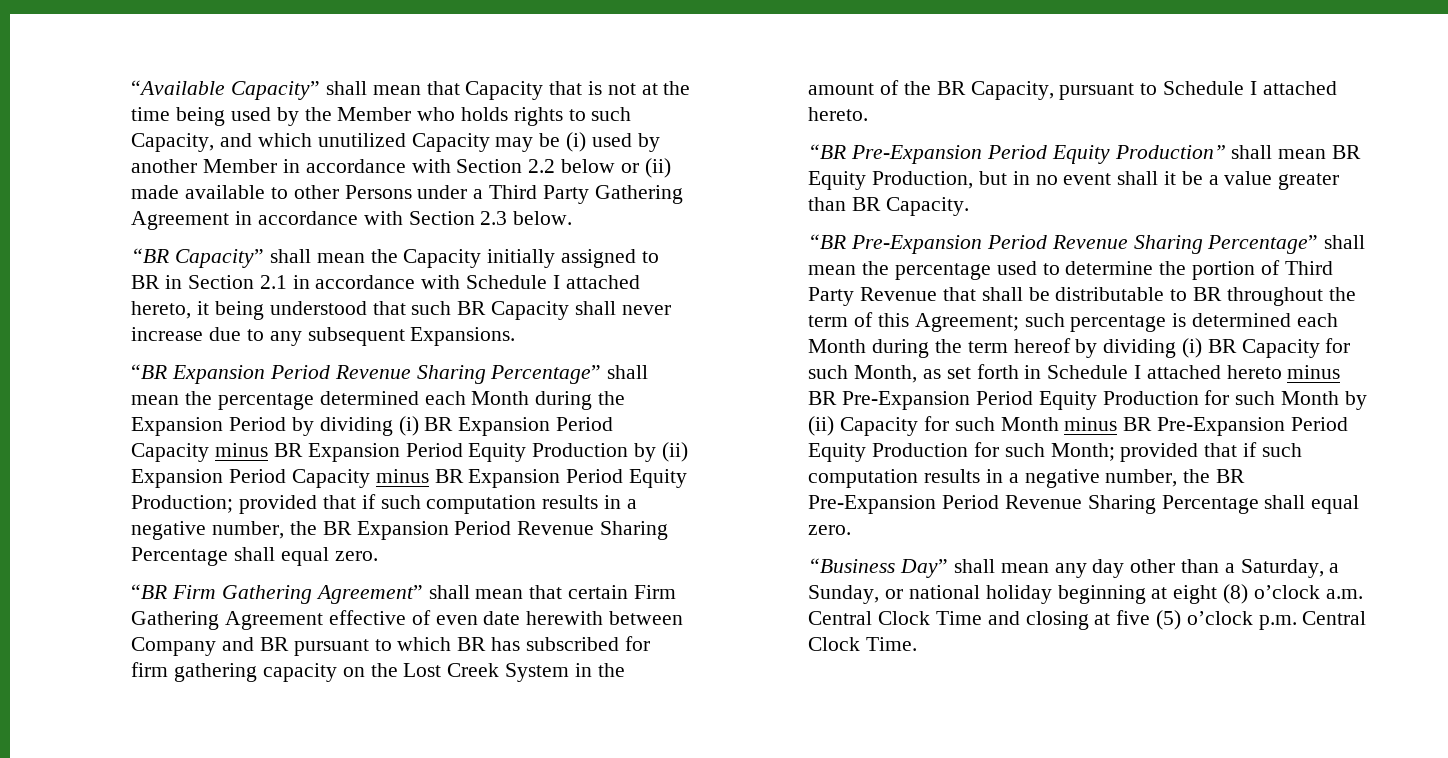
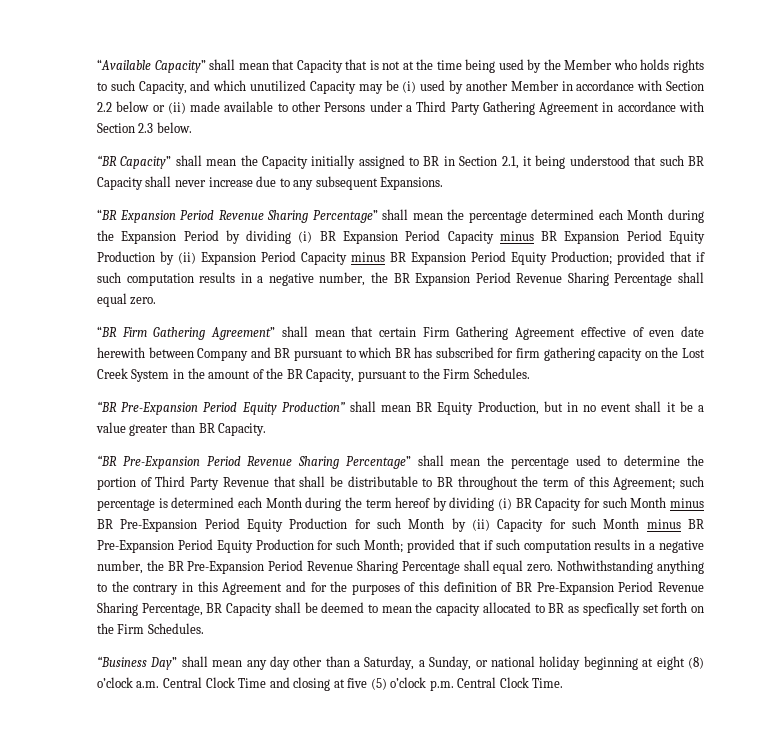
- “BR Capacity” shall mean the Capacity initially assigned to BR in Section 2.1 in accordance with Schedule I attached hereto, it being understood that such BR Capacity shall never increase due to any subsequent Expansions.
+ “BR Capacity” shall mean the Capacity initially assigned to BR in Section 2.1, it being understood that such BR Capacity shall never increase due to any subsequent Expansions.
- “BR Firm Gathering Agreement” shall mean that certain Firm Gathering Agreement effective of even date herewith between Company and BR pursuant to which BR has subscribed for firm gathering capacity on the Lost Creek System in the amount of the BR Capacity, pursuant to Schedule I attached hereto.
+ “BR Firm Gathering Agreement” shall mean that certain Firm Gathering Agreement effective of even date herewith between Company and BR pursuant to which BR has subscribed for firm gathering capacity on the Lost Creek System in the amount of the BR Capacity, pursuant to the Firm Schedules.
- such percentage is determined each Month during the term hereof by dividing (i) BR Capacity for such Month, as set forth in Schedule I attached hereto minus BR Pre-Expansion Period Equity Production for such Month by (ii) Capacity for such Month minus BR Pre-Expansion Period Equity Production for such Month;
+ such percentage is determined each Month during the term hereof by dividing (i) BR Capacity for such Month minus BR Pre-Expansion Period Equity Production for such Month by (ii) Capacity for such Month minus BR Pre-Expansion Period Equity Production for such Month;
+ Nothwithstanding anything to the contrary in this Agreement and for the purposes of this definition of BR Pre-Expansion Period Revenue Sharing Percentage, BR Capacity shall be deemed to mean the capacity allocated to BR as specfically set forth on the Firm Schedules.

